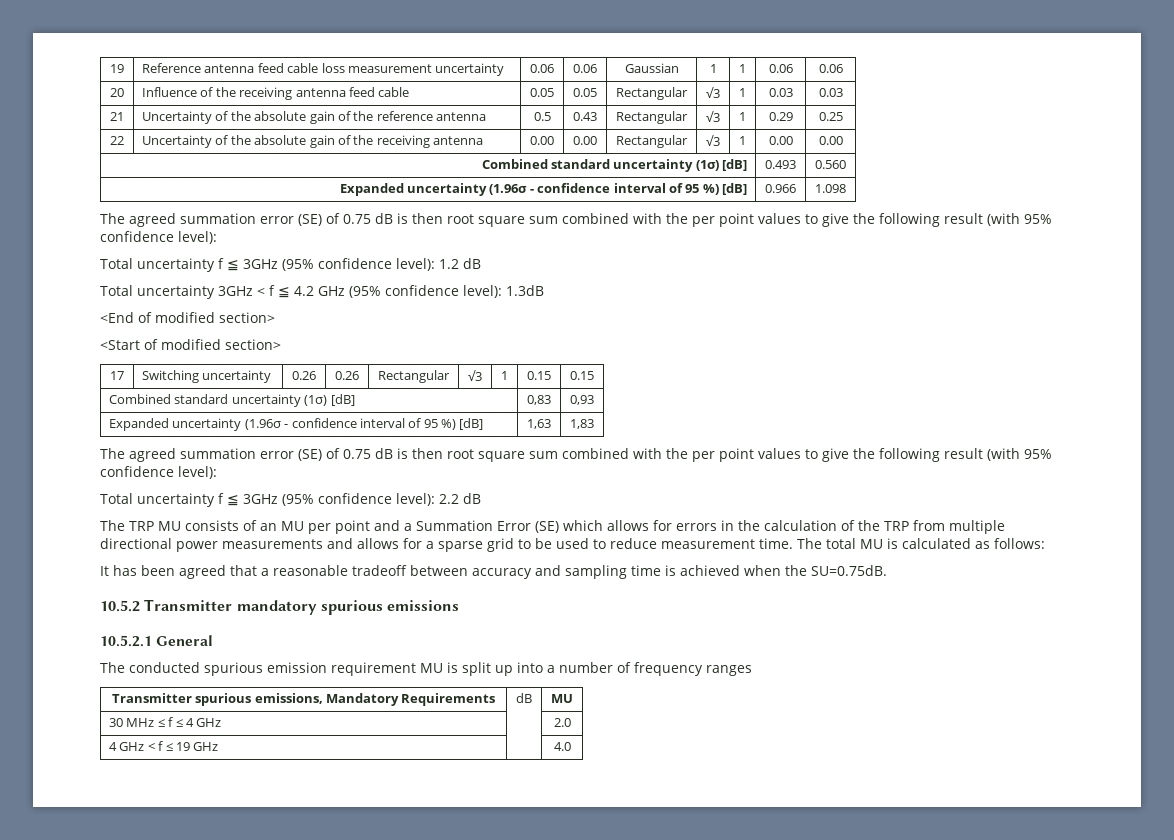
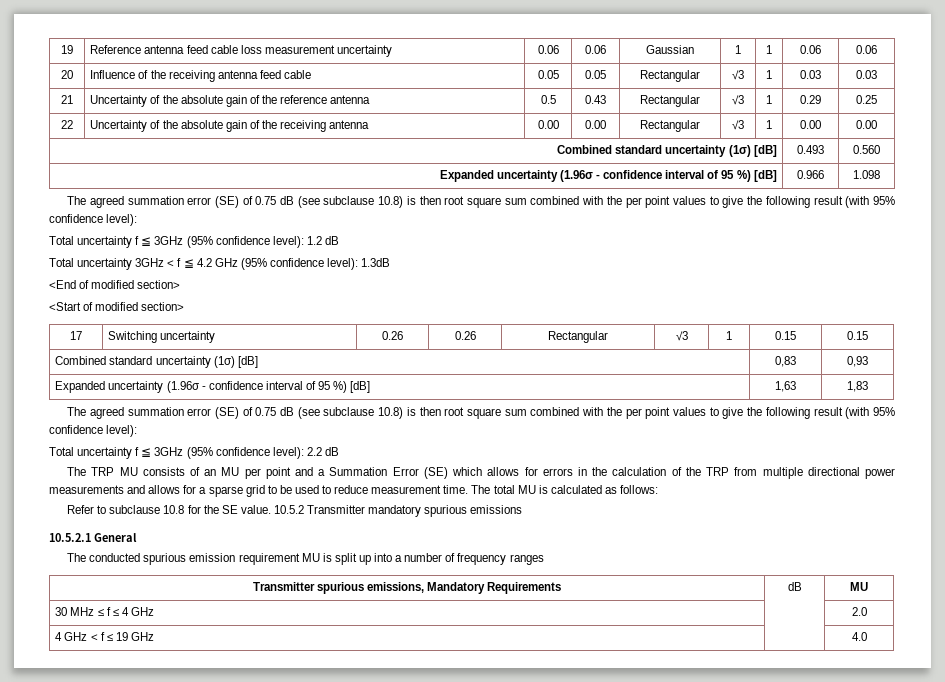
  Expanded uncertainty (1.96σ - confidence interval of 95 %) [dB] | 0.966 | 1.098
- The agreed summation error (SE) of 0.75 dB is then root square sum combined with the per point values to give the following result (with 95% confidence level):
+ The agreed summation error (SE) of 0.75 dB (see subclause 10.8) is then root square sum combined with the per point values to give the following result (with 95% confidence level):
  Expanded uncertainty (1.96σ - confidence interval of 95 %) [dB] | 1,63 | 1,83
- The agreed summation error (SE) of 0.75 dB is then root square sum combined with the per point values to give the following result (with 95% confidence level):
+ The agreed summation error (SE) of 0.75 dB (see subclause 10.8) is then root square sum combined with the per point values to give the following result (with 95% confidence level):
- It has been agreed that a reasonable tradeoff between accuracy and sampling time is achieved when the SU=0.75dB.
- 10.5.2 Transmitter mandatory spurious emissions
+ Refer to subclause 10.8 for the SE value. 10.5.2 Transmitter mandatory spurious emissions

